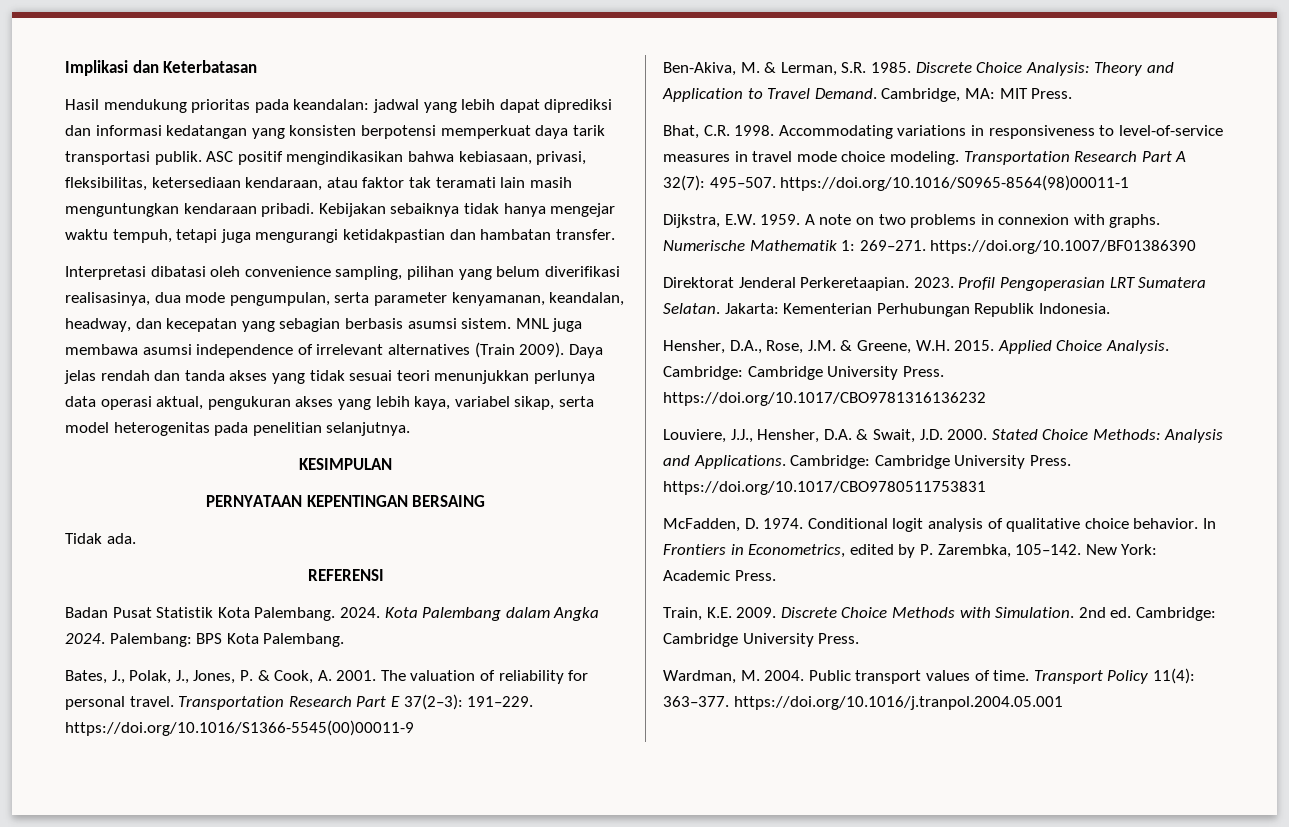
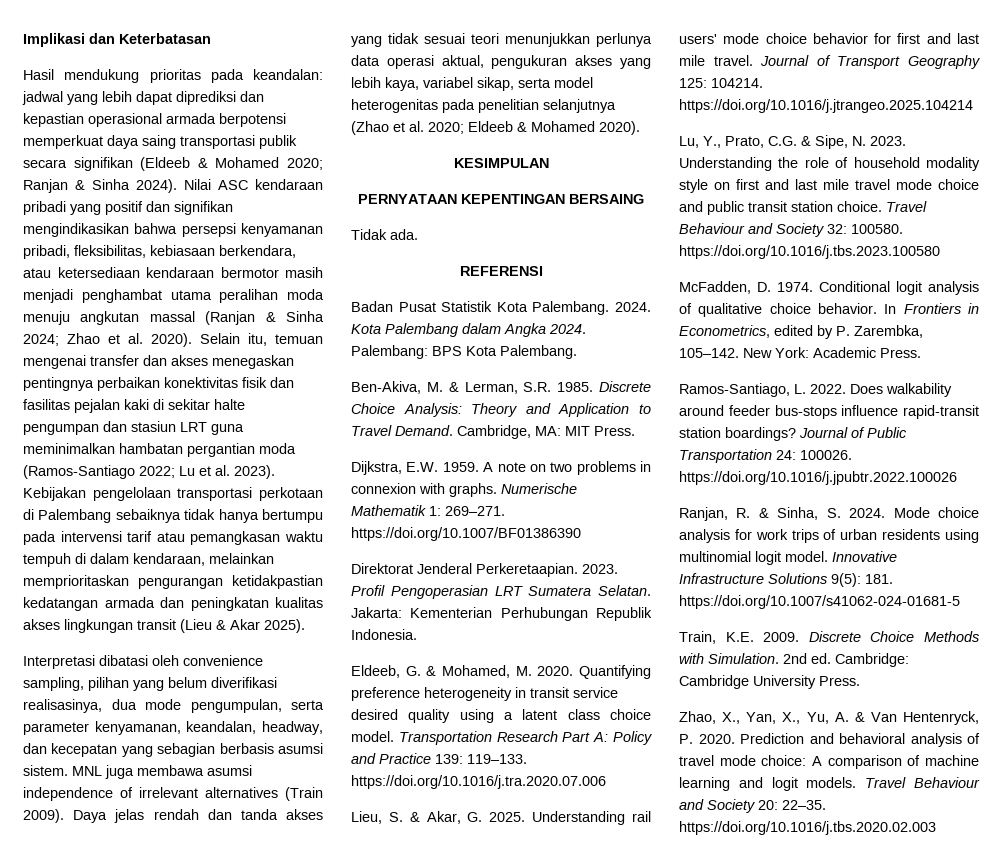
- Hasil mendukung prioritas pada keandalan: jadwal yang lebih dapat diprediksi dan informasi kedatangan yang konsisten berpotensi memperkuat daya tarik transportasi publik. ASC positif mengindikasikan bahwa kebiasaan, privasi, fleksibilitas, ketersediaan kendaraan, atau faktor tak teramati lain masih menguntungkan kendaraan pribadi. Kebijakan sebaiknya tidak hanya mengejar waktu tempuh, tetapi juga mengurangi ketidakpastian dan hambatan transfer.
+ Hasil mendukung prioritas pada keandalan: jadwal yang lebih dapat diprediksi dan kepastian operasional armada berpotensi memperkuat daya saing transportasi publik secara signifikan (Eldeeb & Mohamed 2020; Ranjan & Sinha 2024). Nilai ASC kendaraan pribadi yang positif dan signifikan mengindikasikan bahwa persepsi kenyamanan pribadi, fleksibilitas, kebiasaan berkendara, atau ketersediaan kendaraan bermotor masih menjadi penghambat utama peralihan moda menuju angkutan massal (Ranjan & Sinha 2024; Zhao et al. 2020). Selain itu, temuan mengenai transfer dan akses menegaskan pentingnya perbaikan konektivitas fisik dan fasilitas pejalan kaki di sekitar halte pengumpan dan stasiun LRT guna meminimalkan hambatan pergantian moda (Ramos-Santiago 2022; Lu et al. 2023). Kebijakan pengelolaan transportasi perkotaan di Palembang sebaiknya tidak hanya bertumpu pada intervensi tarif atau pemangkasan waktu tempuh di dalam kendaraan, melainkan memprioritaskan pengurangan ketidakpastian kedatangan armada dan peningkatan kualitas akses lingkungan transit (Lieu & Akar 2025).
- Daya jelas rendah dan tanda akses yang tidak sesuai teori menunjukkan perlunya data operasi aktual, pengukuran akses yang lebih kaya, variabel sikap, serta model heterogenitas pada penelitian selanjutnya.
+ Daya jelas rendah dan tanda akses yang tidak sesuai teori menunjukkan perlunya data operasi aktual, pengukuran akses yang lebih kaya, variabel sikap, serta model heterogenitas pada penelitian selanjutnya (Zhao et al. 2020; Eldeeb & Mohamed 2020).
- Bates, J., Polak, J., Jones, P. & Cook, A. 2001. The valuation of reliability for personal travel. Transportation Research Part E 37(2–3): 191–229. https://doi.org/10.1016/S1366-5545(00)00011-9
- Bhat, C.R. 1998. Accommodating variations in responsiveness to level-of-service measures in travel mode choice modeling. Transportation Research Part A 32(7): 495–507. https://doi.org/10.1016/S0965-8564(98)00011-1
- Hensher, D.A., Rose, J.M. & Greene, W.H. 2015. Applied Choice Analysis. Cambridge: Cambridge University Press. https://doi.org/10.1017/CBO9781316136232
- Louviere, J.J., Hensher, D.A. & Swait, J.D. 2000. Stated Choice Methods: Analysis and Applications. Cambridge: Cambridge University Press. https://doi.org/10.1017/CBO9780511753831
+ Eldeeb, G. & Mohamed, M. 2020. Quantifying preference heterogeneity in transit service desired quality using a latent class choice model. Transportation Research Part A: Policy and Practice 139: 119–133. https://doi.org/10.1016/j.tra.2020.07.006
+ Lieu, S. & Akar, G. 2025. Understanding rail users' mode choice behavior for first and last mile travel. Journal of Transport Geography 125: 104214. https://doi.org/10.1016/j.jtrangeo.2025.104214
+ Lu, Y., Prato, C.G. & Sipe, N. 2023. Understanding the role of household modality style on first and last mile travel mode choice and public transit station choice. Travel Behaviour and Society 32: 100580. https://doi.org/10.1016/j.tbs.2023.100580
+ Ramos-Santiago, L. 2022. Does walkability around feeder bus-stops influence rapid-transit station boardings? Journal of Public Transportation 24: 100026. https://doi.org/10.1016/j.jpubtr.2022.100026
+ Ranjan, R. & Sinha, S. 2024. Mode choice analysis for work trips of urban residents using multinomial logit model. Innovative Infrastructure Solutions 9(5): 181. https://doi.org/10.1007/s41062-024-01681-5
- Wardman, M. 2004. Public transport values of time. Transport Policy 11(4): 363–377. https://doi.org/10.1016/j.tranpol.2004.05.001
+ Zhao, X., Yan, X., Yu, A. & Van Hentenryck, P. 2020. Prediction and behavioral analysis of travel mode choice: A comparison of machine learning and logit models. Travel Behaviour and Society 20: 22–35. https://doi.org/10.1016/j.tbs.2020.02.003

